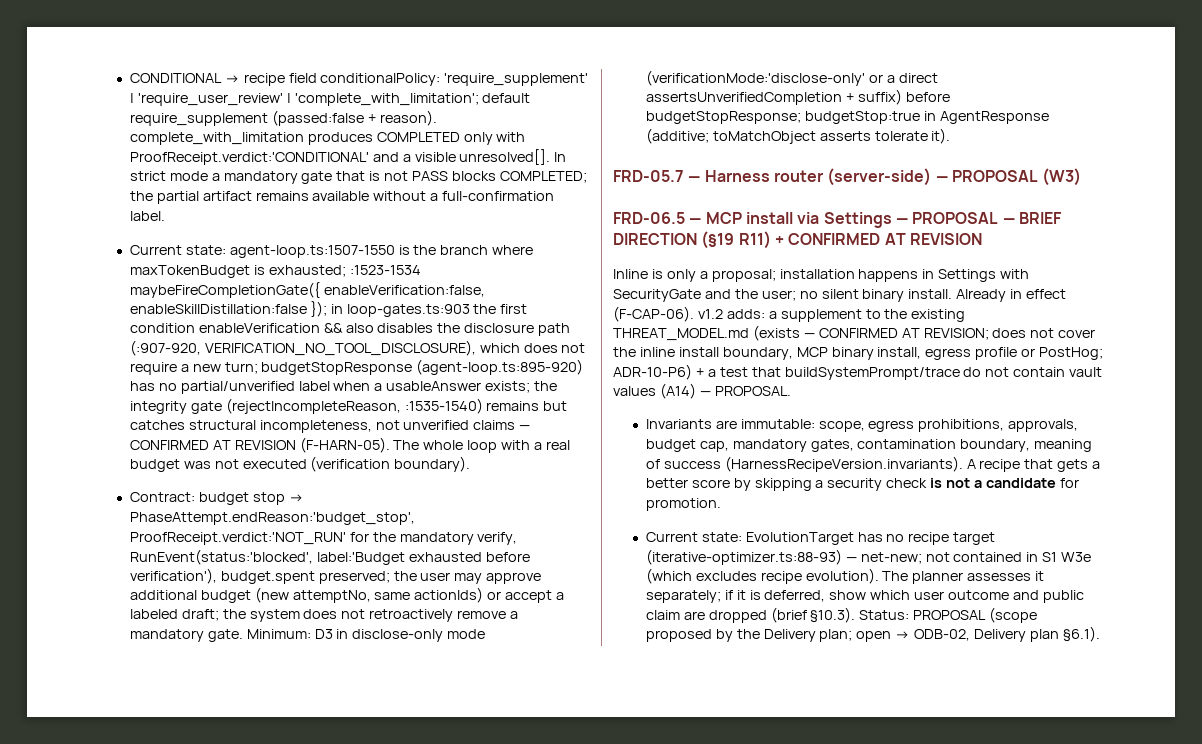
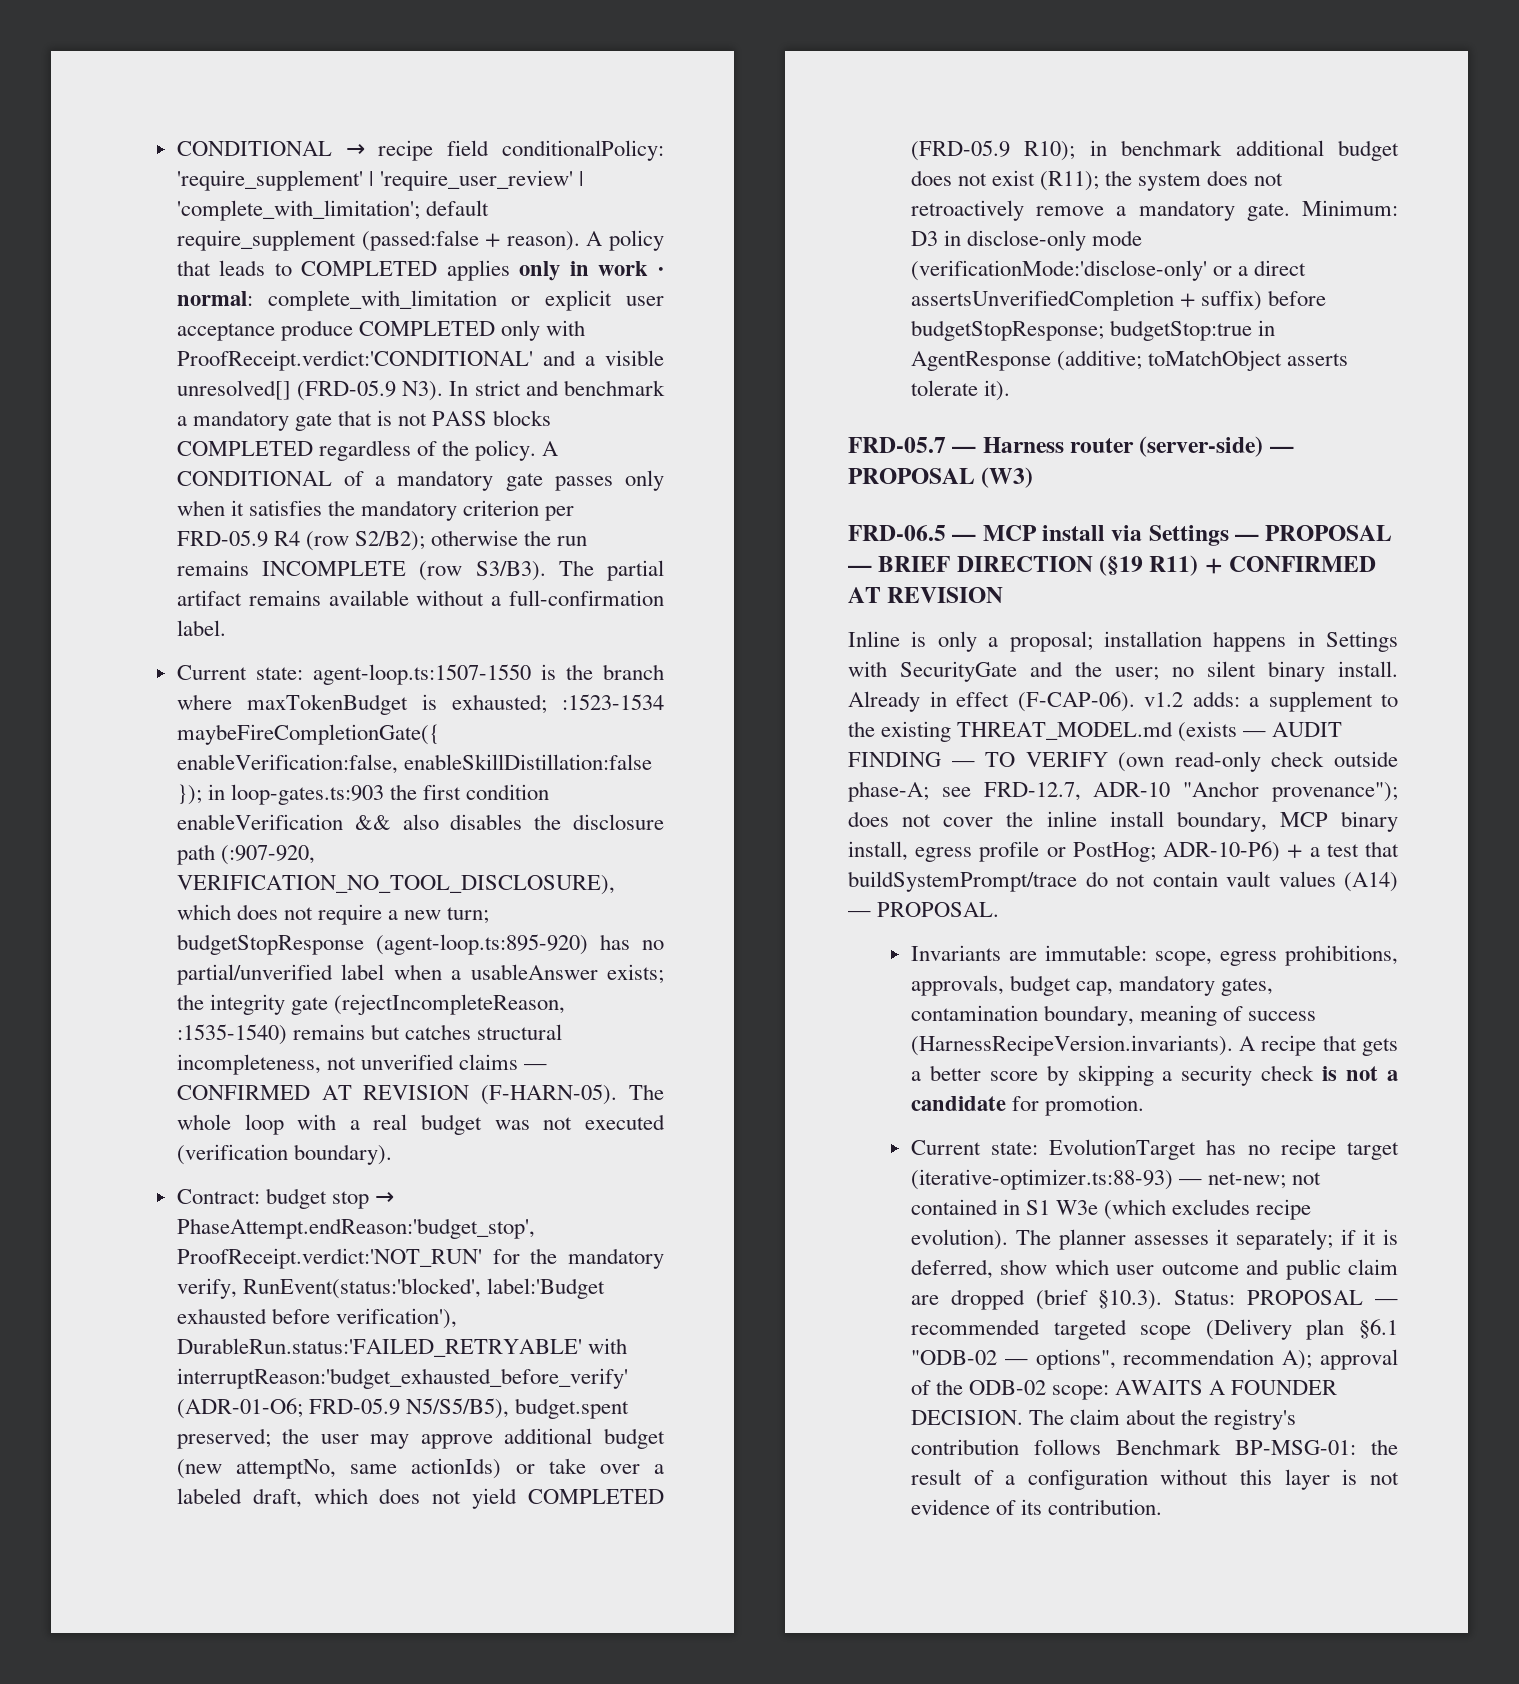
- CONDITIONAL → recipe field conditionalPolicy: 'require_supplement' | 'require_user_review' | 'complete_with_limitation'; default require_supplement (passed:false + reason). complete_with_limitation produces COMPLETED only with ProofReceipt.verdict:'CONDITIONAL' and a visible unresolved[]. In strict mode a mandatory gate that is not PASS blocks COMPLETED; the partial artifact remains available without a full-confirmation label.
+ CONDITIONAL → recipe field conditionalPolicy: 'require_supplement' | 'require_user_review' | 'complete_with_limitation'; default require_supplement (passed:false + reason). A policy that leads to COMPLETED applies only in work · normal: complete_with_limitation or explicit user acceptance produce COMPLETED only with ProofReceipt.verdict:'CONDITIONAL' and a visible unresolved[] (FRD-05.9 N3). In strict and benchmark a mandatory gate that is not PASS blocks COMPLETED regardless of the policy. A CONDITIONAL of a mandatory gate passes only when it satisfies the mandatory criterion per FRD-05.9 R4 (row S2/B2); otherwise the run remains INCOMPLETE (row S3/B3). The partial artifact remains available without a full-confirmation label.
- Contract: budget stop → PhaseAttempt.endReason:'budget_stop', ProofReceipt.verdict:'NOT_RUN' for the mandatory verify, RunEvent(status:'blocked', label:'Budget exhausted before verification'), budget.spent preserved; the user may approve additional budget (new attemptNo, same actionIds) or accept a labeled draft; the system does not retroactively remove a mandatory gate.
+ Contract: budget stop → PhaseAttempt.endReason:'budget_stop', ProofReceipt.verdict:'NOT_RUN' for the mandatory verify, RunEvent(status:'blocked', label:'Budget exhausted before verification'), DurableRun.status:'FAILED_RETRYABLE' with interruptReason:'budget_exhausted_before_verify' (ADR-01-O6; FRD-05.9 N5/S5/B5), budget.spent preserved; the user may approve additional budget (new attemptNo, same actionIds) or take over a labeled draft, which does not yield COMPLETED (FRD-05.9 R10); in benchmark additional budget does not exist (R11); the system does not retroactively remove a mandatory gate.
- Already in effect (F-CAP-06). v1.2 adds: a supplement to the existing THREAT_MODEL.md (exists — CONFIRMED AT REVISION; does not cover the inline install boundary, MCP binary install, egress profile or PostHog; ADR-10-P6) + a test that buildSystemPrompt/trace do not contain vault values (A14) — PROPOSAL.
+ Already in effect (F-CAP-06). v1.2 adds: a supplement to the existing THREAT_MODEL.md (exists — AUDIT FINDING — TO VERIFY (own read-only check outside phase-A; see FRD-12.7, ADR-10 "Anchor provenance"); does not cover the inline install boundary, MCP binary install, egress profile or PostHog; ADR-10-P6) + a test that buildSystemPrompt/trace do not contain vault values (A14) — PROPOSAL.
- The planner assesses it separately; if it is deferred, show which user outcome and public claim are dropped (brief §10.3). Status: PROPOSAL (scope proposed by the Delivery plan; open → ODB-02, Delivery plan §6.1).
+ The planner assesses it separately; if it is deferred, show which user outcome and public claim are dropped (brief §10.3). Status: PROPOSAL — recommended targeted scope (Delivery plan §6.1 "ODB-02 — options", recommendation A); approval of the ODB-02 scope: AWAITS A FOUNDER DECISION. The claim about the registry's contribution follows Benchmark BP-MSG-01: the result of a configuration without this layer is not evidence of its contribution.

